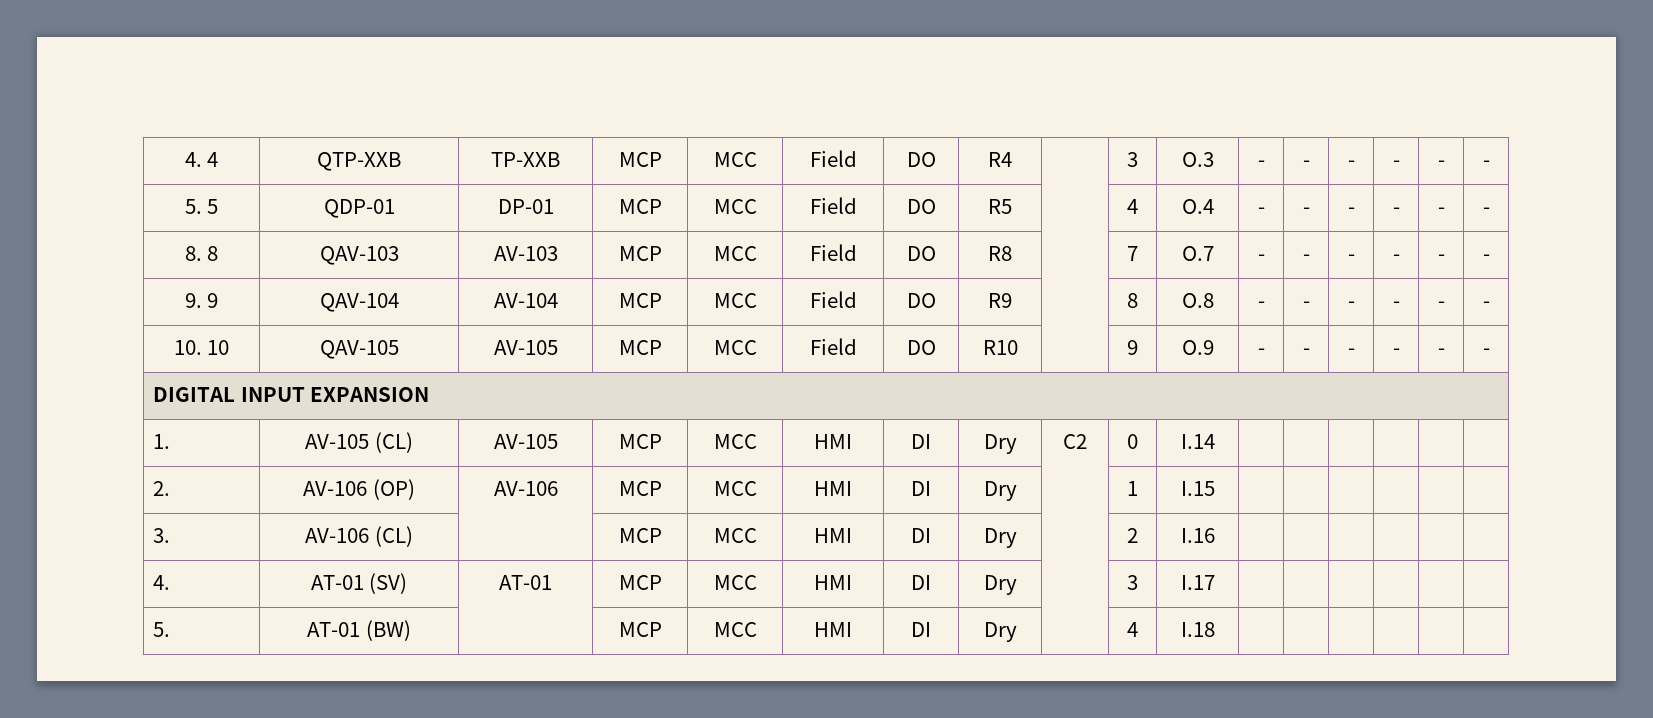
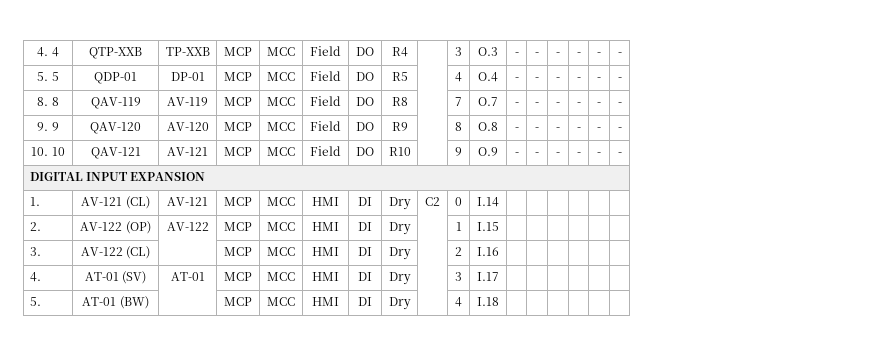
- 8. 8 | QAV-103 | AV-103 | MCP | MCC | Field | DO | R8 | | 7 | O.7 | - | - | - | - | - | -
+ 8. 8 | QAV-119 | AV-119 | MCP | MCC | Field | DO | R8 | | 7 | O.7 | - | - | - | - | - | -
- 9. 9 | QAV-104 | AV-104 | MCP | MCC | Field | DO | R9 | | 8 | O.8 | - | - | - | - | - | -
+ 9. 9 | QAV-120 | AV-120 | MCP | MCC | Field | DO | R9 | | 8 | O.8 | - | - | - | - | - | -
- 10. 10 | QAV-105 | AV-105 | MCP | MCC | Field | DO | R10 | | 9 | O.9 | - | - | - | - | - | -
+ 10. 10 | QAV-121 | AV-121 | MCP | MCC | Field | DO | R10 | | 9 | O.9 | - | - | - | - | - | -
- 1. | AV-105 (CL) | AV-105 | MCP | MCC | HMI | DI | Dry | C2 | 0 | I.14 | | | | | |
+ 1. | AV-121 (CL) | AV-121 | MCP | MCC | HMI | DI | Dry | C2 | 0 | I.14 | | | | | |
- 2. | AV-106 (OP) | AV-106 | MCP | MCC | HMI | DI | Dry | | 1 | I.15 | | | | | |
+ 2. | AV-122 (OP) | AV-122 | MCP | MCC | HMI | DI | Dry | | 1 | I.15 | | | | | |
- 3. | AV-106 (CL) | | MCP | MCC | HMI | DI | Dry | | 2 | I.16 | | | | | |
+ 3. | AV-122 (CL) | | MCP | MCC | HMI | DI | Dry | | 2 | I.16 | | | | | |

